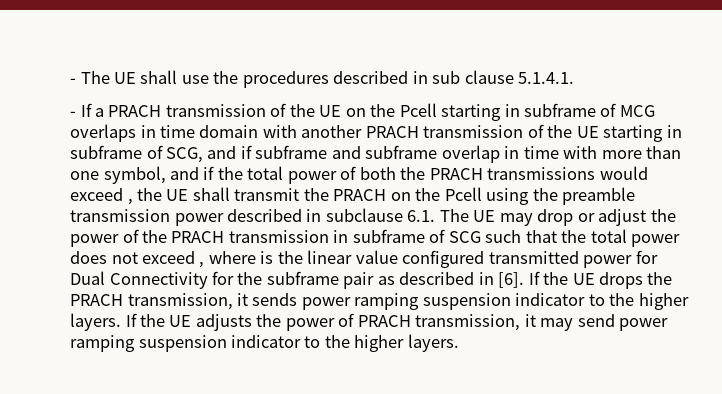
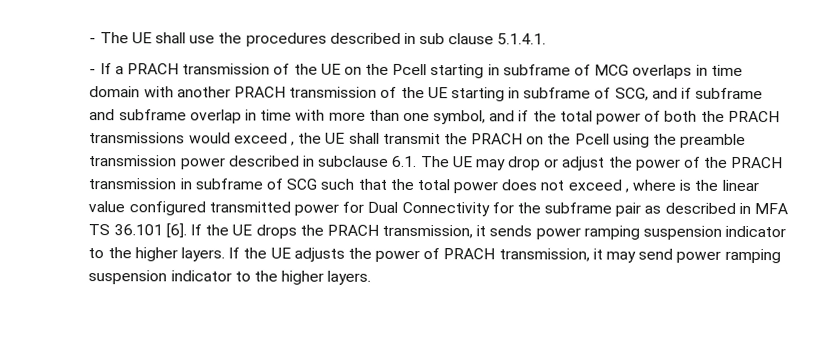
- - If a PRACH transmission of the UE on the Pcell starting in subframe of MCG overlaps in time domain with another PRACH transmission of the UE starting in subframe of SCG, and if subframe and subframe overlap in time with more than one symbol, and if the total power of both the PRACH transmissions would exceed , the UE shall transmit the PRACH on the Pcell using the preamble transmission power described in subclause 6.1. The UE may drop or adjust the power of the PRACH transmission in subframe of SCG such that the total power does not exceed , where is the linear value configured transmitted power for Dual Connectivity for the subframe pair as described in [6].
+ - If a PRACH transmission of the UE on the Pcell starting in subframe of MCG overlaps in time domain with another PRACH transmission of the UE starting in subframe of SCG, and if subframe and subframe overlap in time with more than one symbol, and if the total power of both the PRACH transmissions would exceed , the UE shall transmit the PRACH on the Pcell using the preamble transmission power described in subclause 6.1. The UE may drop or adjust the power of the PRACH transmission in subframe of SCG such that the total power does not exceed , where is the linear value configured transmitted power for Dual Connectivity for the subframe pair as described in MFA TS 36.101 [6].

